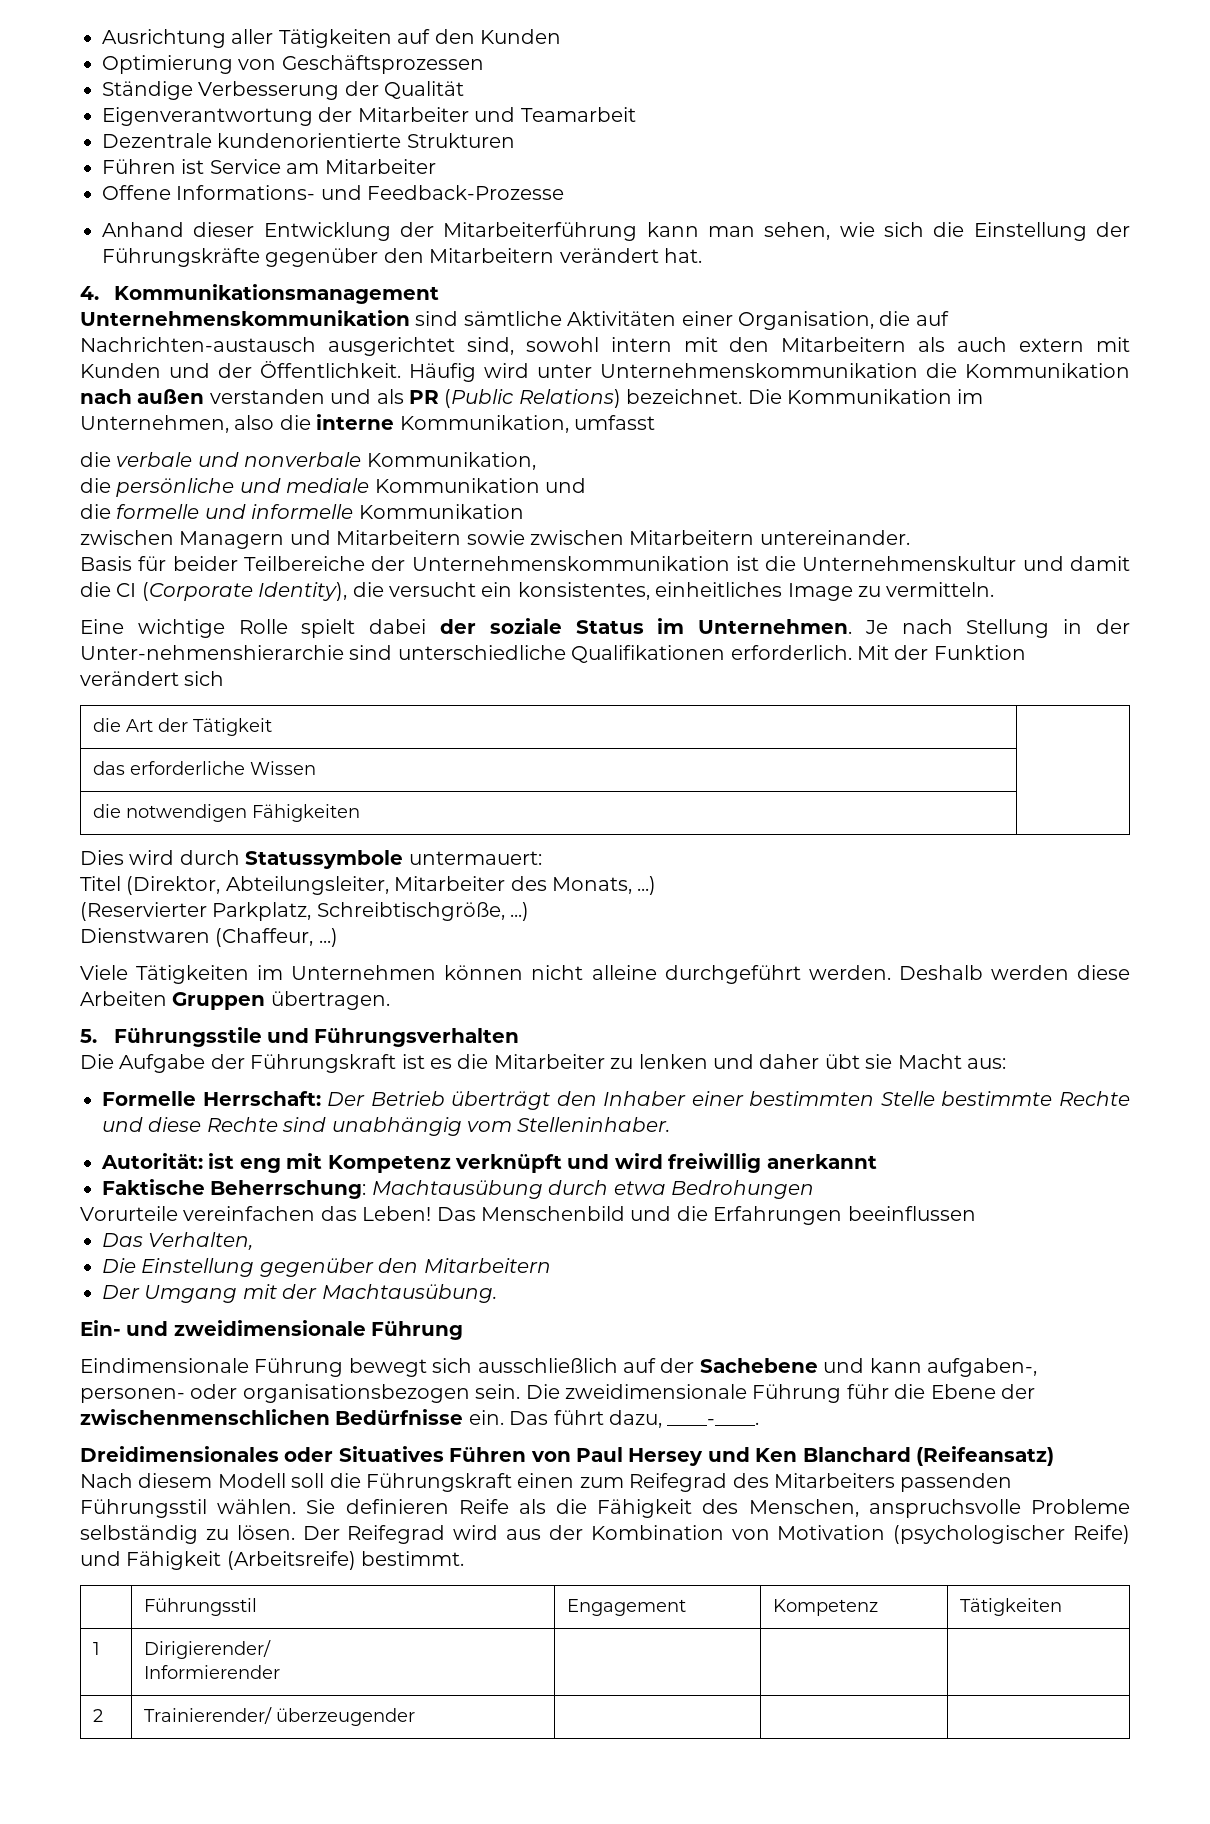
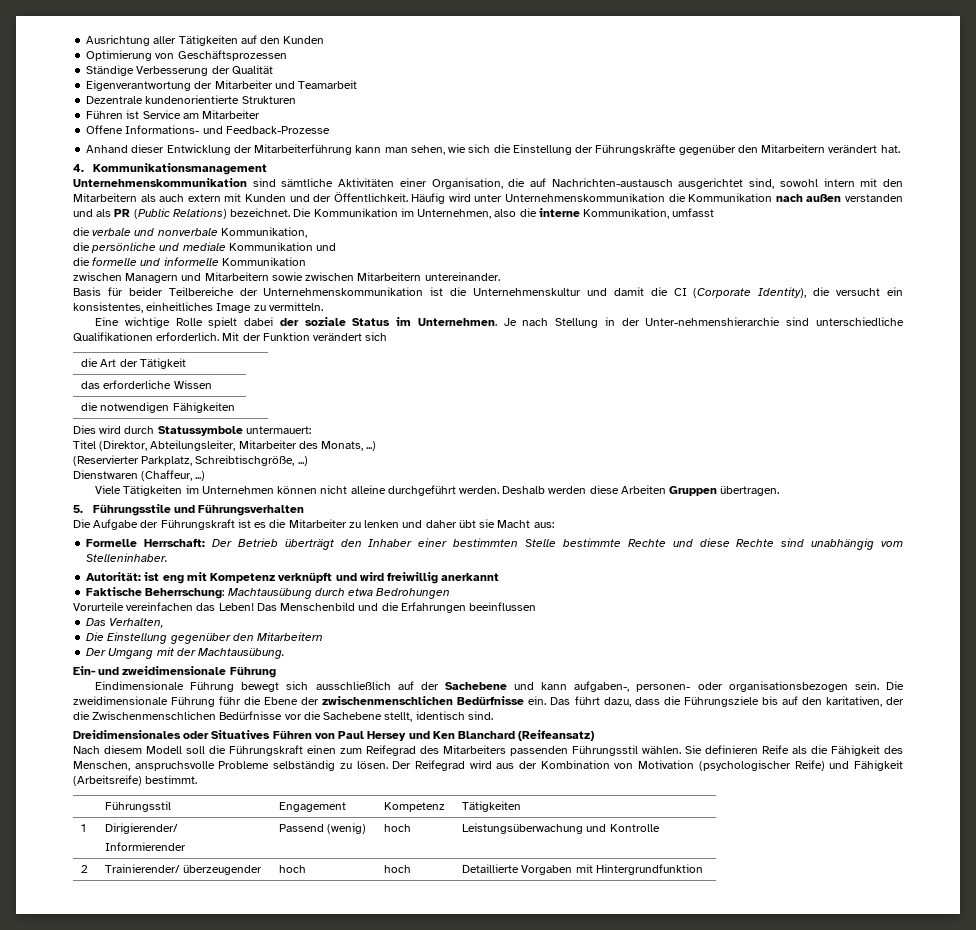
- Das führt dazu, ____-____.
+ Das führt dazu, dass die Führungsziele bis auf den karitativen, der die Zwischenmenschlichen Bedürfnisse vor die Sachebene stellt, identisch sind.
  1 | Dirigierender/
- Informierender | | |
- 2 | Trainierender/ überzeugender | | |
+ Informierender | Passend (wenig) | hoch | Leistungsüberwachung und Kontrolle
+ 2 | Trainierender/ überzeugender | hoch | hoch | Detaillierte Vorgaben mit Hintergrundfunktion

